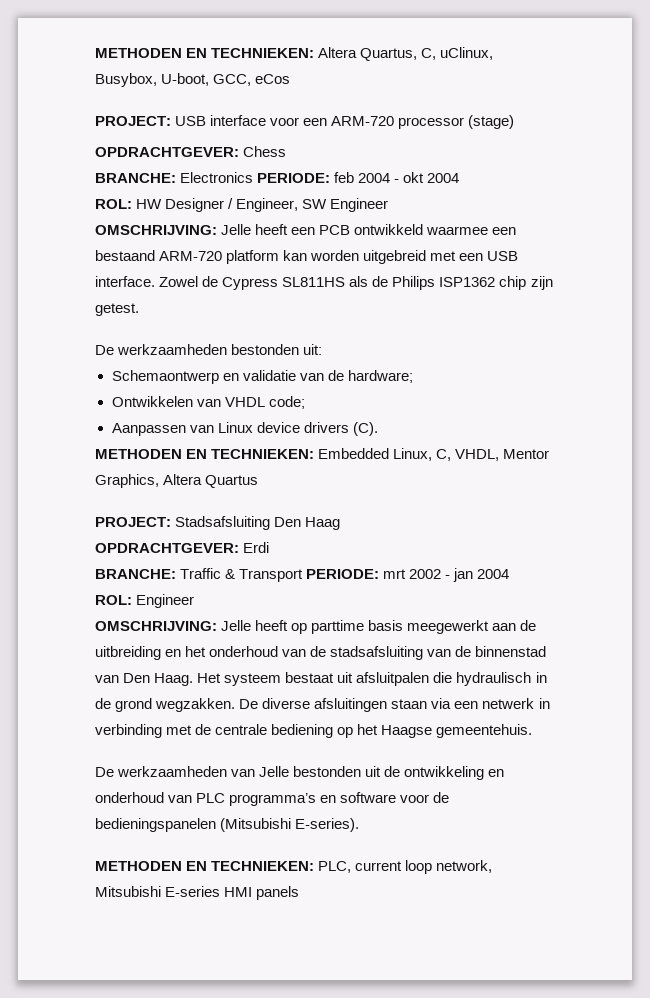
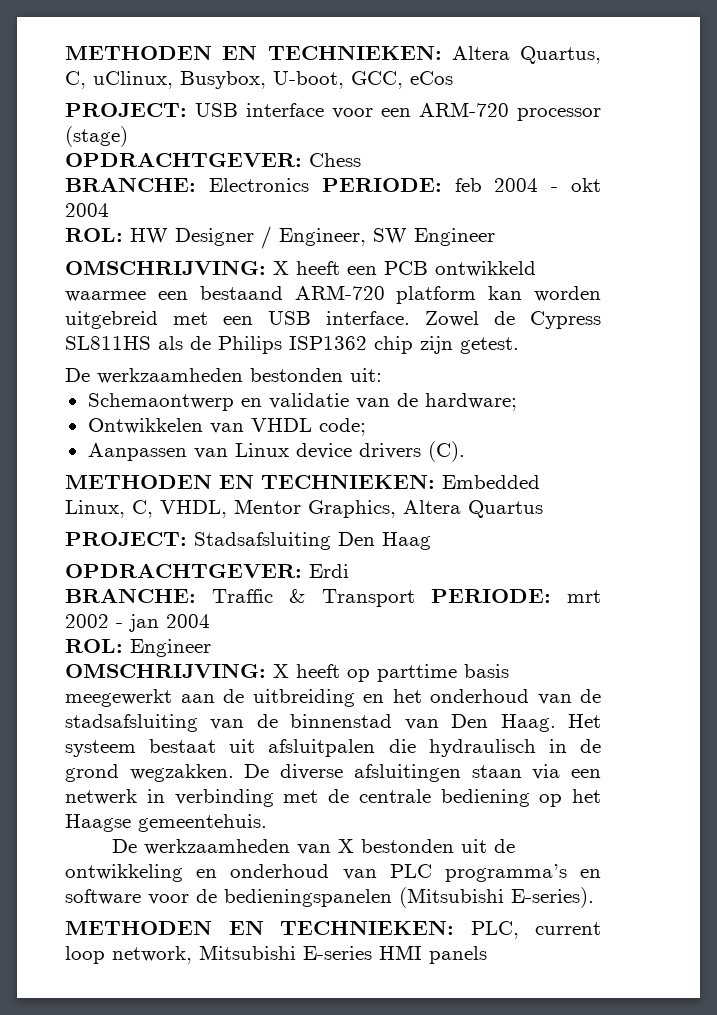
- OMSCHRIJVING: Jelle heeft een PCB ontwikkeld waarmee een bestaand ARM-720 platform kan worden uitgebreid met een USB interface.
+ OMSCHRIJVING: X heeft een PCB ontwikkeld waarmee een bestaand ARM-720 platform kan worden uitgebreid met een USB interface.
- OMSCHRIJVING: Jelle heeft op parttime basis meegewerkt aan de uitbreiding en het onderhoud van de stadsafsluiting van de binnenstad van Den Haag.
+ OMSCHRIJVING: X heeft op parttime basis meegewerkt aan de uitbreiding en het onderhoud van de stadsafsluiting van de binnenstad van Den Haag.
- De werkzaamheden van Jelle bestonden uit de ontwikkeling en onderhoud van PLC programma’s en software voor de bedieningspanelen (Mitsubishi E-series).
+ De werkzaamheden van X bestonden uit de ontwikkeling en onderhoud van PLC programma’s en software voor de bedieningspanelen (Mitsubishi E-series).

